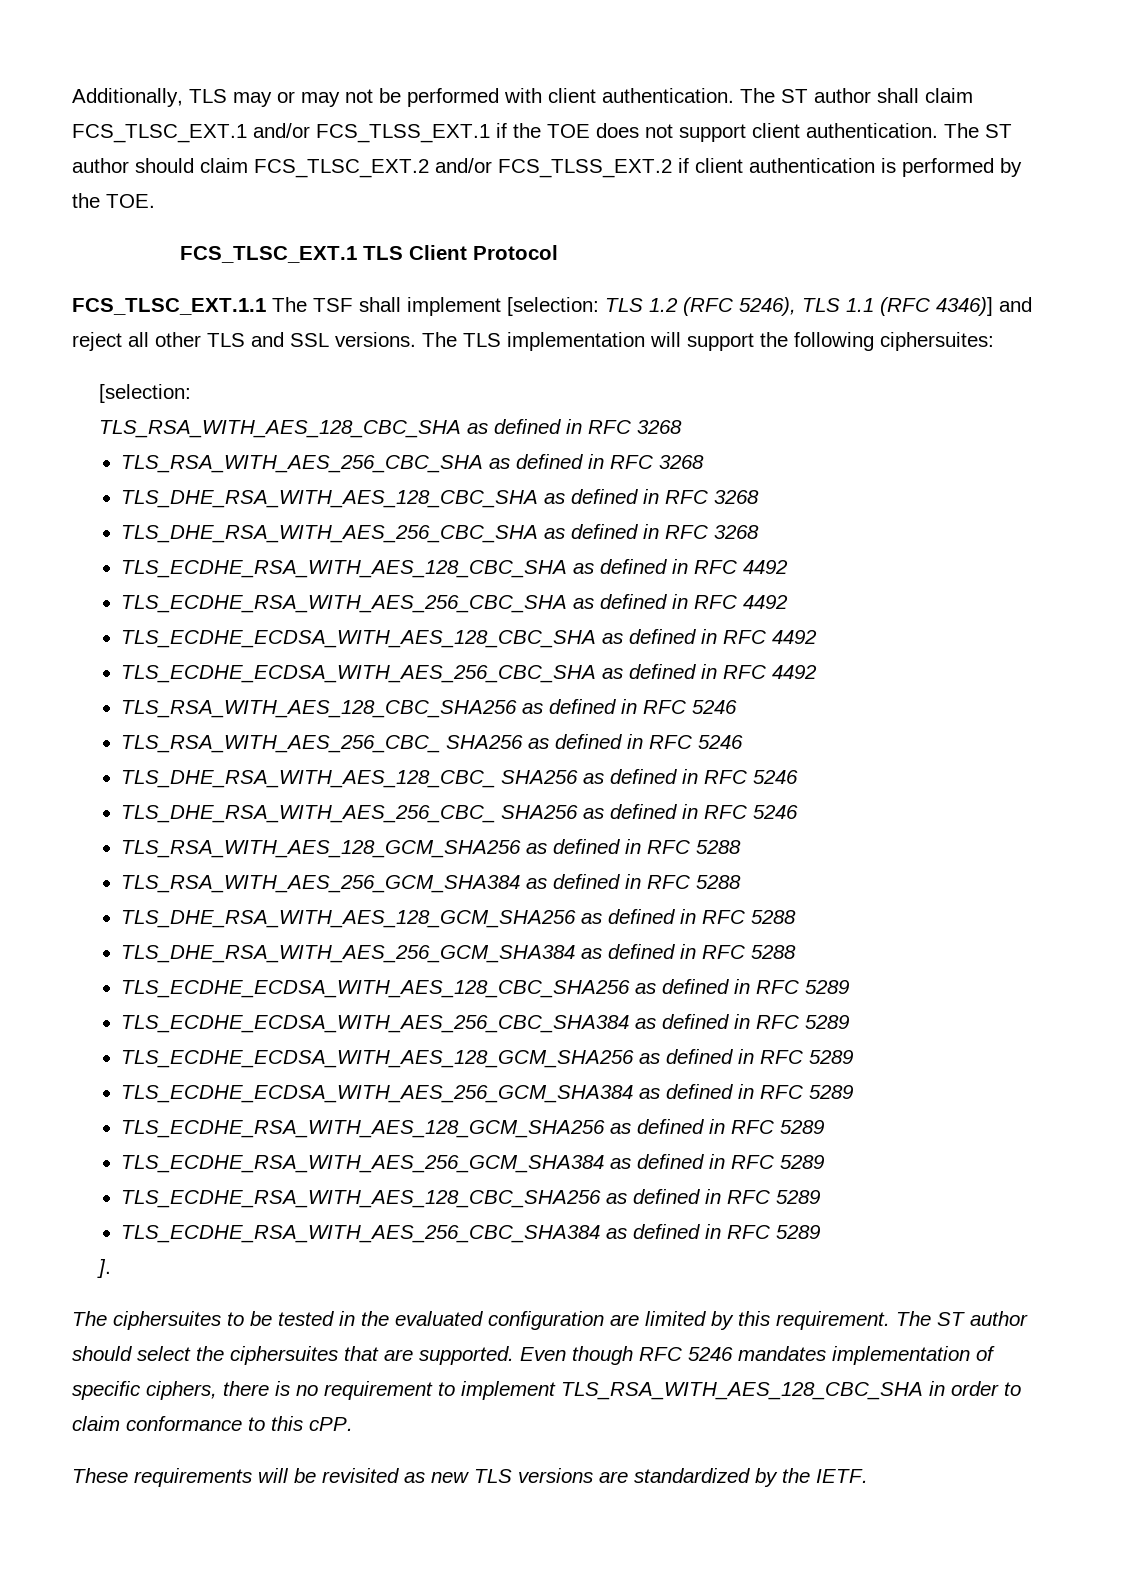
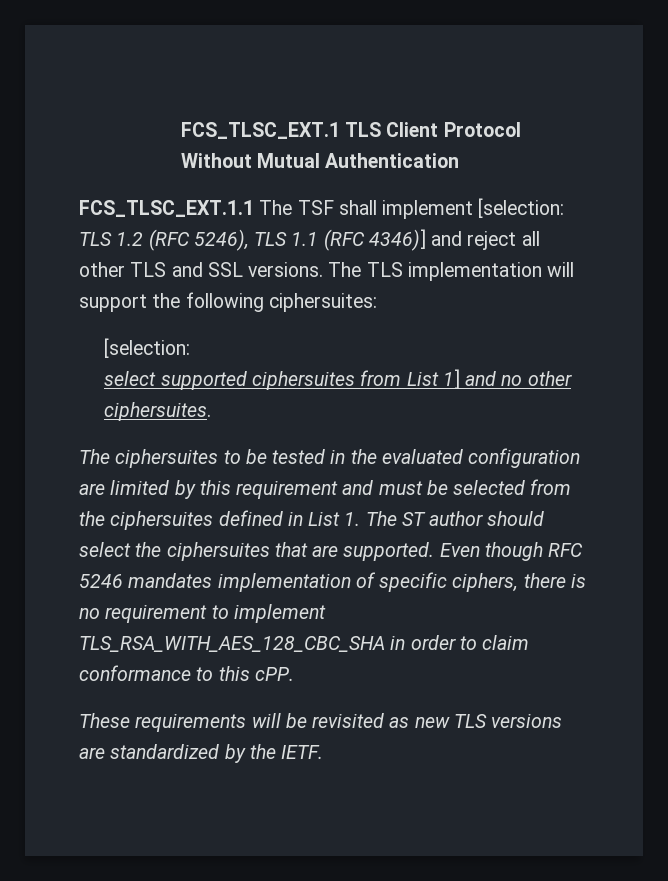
- Additionally, TLS may or may not be performed with client authentication. The ST author shall claim FCS_TLSC_EXT.1 and/or FCS_TLSS_EXT.1 if the TOE does not support client authentication. The ST author should claim FCS_TLSC_EXT.2 and/or FCS_TLSS_EXT.2 if client authentication is performed by the TOE.
- FCS_TLSC_EXT.1 TLS Client Protocol
+ FCS_TLSC_EXT.1 TLS Client Protocol Without Mutual Authentication
- TLS_RSA_WITH_AES_128_CBC_SHA as defined in RFC 3268
- TLS_RSA_WITH_AES_256_CBC_SHA as defined in RFC 3268
- TLS_DHE_RSA_WITH_AES_128_CBC_SHA as defined in RFC 3268
- TLS_DHE_RSA_WITH_AES_256_CBC_SHA as defined in RFC 3268
- TLS_ECDHE_RSA_WITH_AES_128_CBC_SHA as defined in RFC 4492
- TLS_ECDHE_RSA_WITH_AES_256_CBC_SHA as defined in RFC 4492
- TLS_ECDHE_ECDSA_WITH_AES_128_CBC_SHA as defined in RFC 4492
- TLS_ECDHE_ECDSA_WITH_AES_256_CBC_SHA as defined in RFC 4492
- TLS_RSA_WITH_AES_128_CBC_SHA256 as defined in RFC 5246
- TLS_RSA_WITH_AES_256_CBC_ SHA256 as defined in RFC 5246
- TLS_DHE_RSA_WITH_AES_128_CBC_ SHA256 as defined in RFC 5246
- TLS_DHE_RSA_WITH_AES_256_CBC_ SHA256 as defined in RFC 5246
- TLS_RSA_WITH_AES_128_GCM_SHA256 as defined in RFC 5288
- TLS_RSA_WITH_AES_256_GCM_SHA384 as defined in RFC 5288
- TLS_DHE_RSA_WITH_AES_128_GCM_SHA256 as defined in RFC 5288
- TLS_DHE_RSA_WITH_AES_256_GCM_SHA384 as defined in RFC 5288
- TLS_ECDHE_ECDSA_WITH_AES_128_CBC_SHA256 as defined in RFC 5289
- TLS_ECDHE_ECDSA_WITH_AES_256_CBC_SHA384 as defined in RFC 5289
- TLS_ECDHE_ECDSA_WITH_AES_128_GCM_SHA256 as defined in RFC 5289
- TLS_ECDHE_ECDSA_WITH_AES_256_GCM_SHA384 as defined in RFC 5289
- TLS_ECDHE_RSA_WITH_AES_128_GCM_SHA256 as defined in RFC 5289
- TLS_ECDHE_RSA_WITH_AES_256_GCM_SHA384 as defined in RFC 5289
- TLS_ECDHE_RSA_WITH_AES_128_CBC_SHA256 as defined in RFC 5289
- TLS_ECDHE_RSA_WITH_AES_256_CBC_SHA384 as defined in RFC 5289
- ].
+ select supported ciphersuites from List 1] and no other ciphersuites.
- The ciphersuites to be tested in the evaluated configuration are limited by this requirement. The ST author should select the ciphersuites that are supported.
+ The ciphersuites to be tested in the evaluated configuration are limited by this requirement and must be selected from the ciphersuites defined in List 1. The ST author should select the ciphersuites that are supported.

